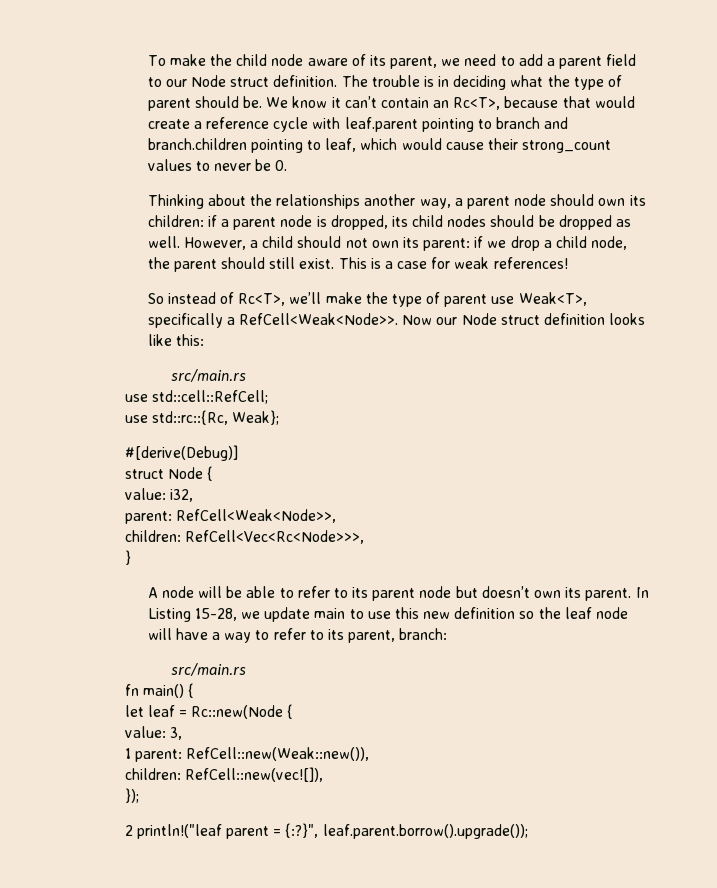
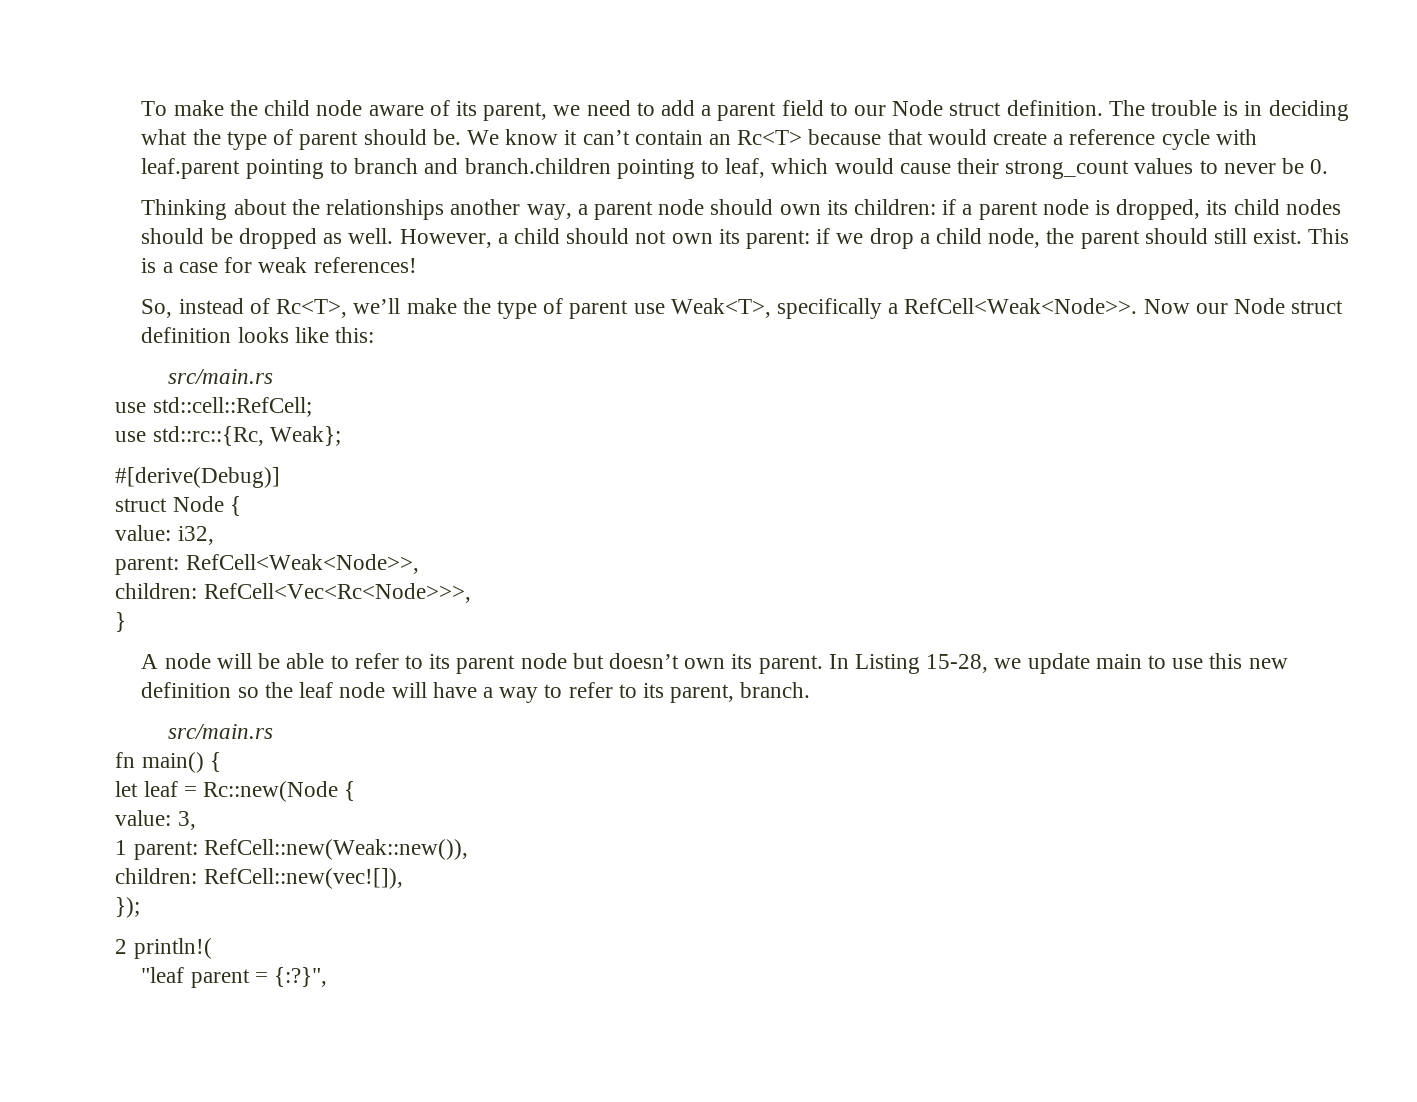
- We know it can’t contain an Rc<T>, because that would create a reference cycle with leaf.parent pointing to branch and branch.children pointing to leaf, which would cause their strong_count values to never be 0.
+ We know it can’t contain an Rc<T> because that would create a reference cycle with leaf.parent pointing to branch and branch.children pointing to leaf, which would cause their strong_count values to never be 0.
- So instead of Rc<T>, we’ll make the type of parent use Weak<T>, specifically a RefCell<Weak<Node>>.
+ So, instead of Rc<T>, we’ll make the type of parent use Weak<T>, specifically a RefCell<Weak<Node>>.
- In Listing 15-28, we update main to use this new definition so the leaf node will have a way to refer to its parent, branch:
+ In Listing 15-28, we update main to use this new definition so the leaf node will have a way to refer to its parent, branch.
- 2 println!("leaf parent = {:?}", leaf.parent.borrow().upgrade());
+ 2 println!(
+ "leaf parent = {:?}",

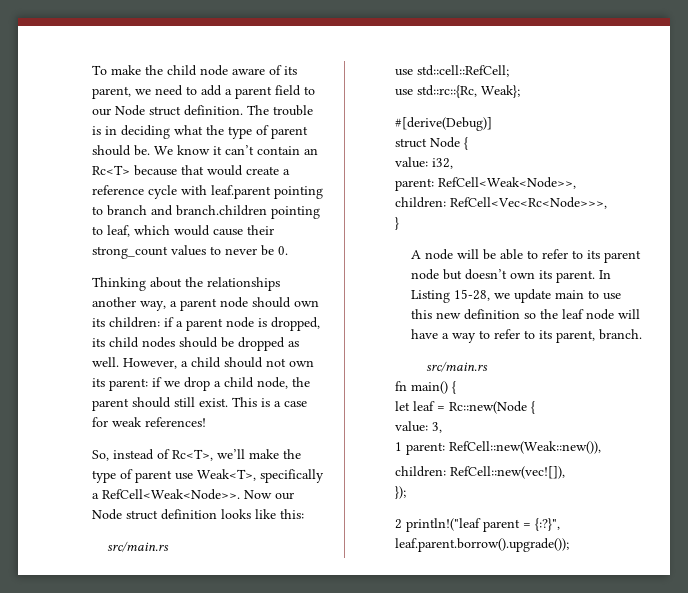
- 2 println!(
- "leaf parent = {:?}",
+ 2 println!("leaf parent = {:?}", leaf.parent.borrow().upgrade());

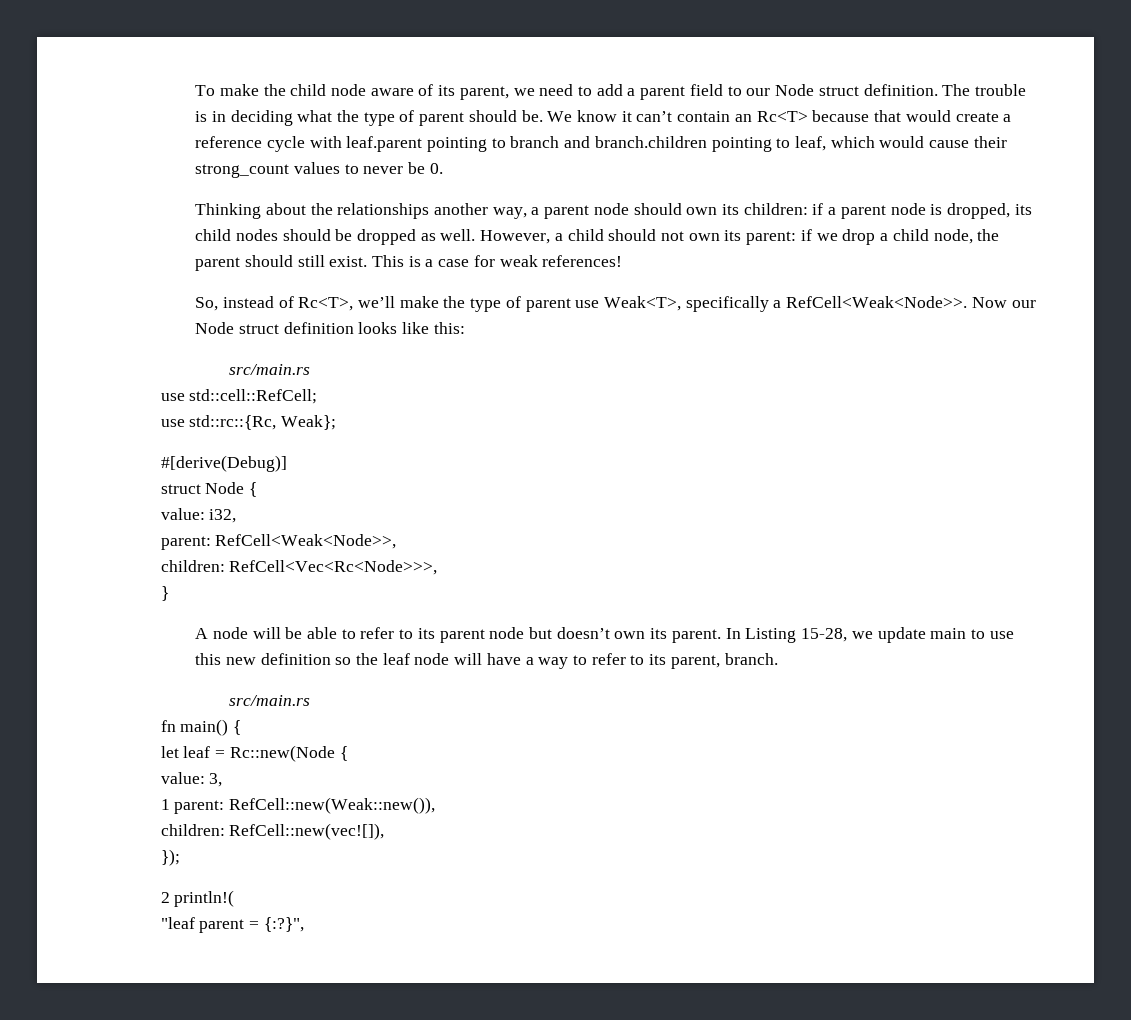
- 2 println!("leaf parent = {:?}", leaf.parent.borrow().upgrade());
+ 2 println!(
+ "leaf parent = {:?}",

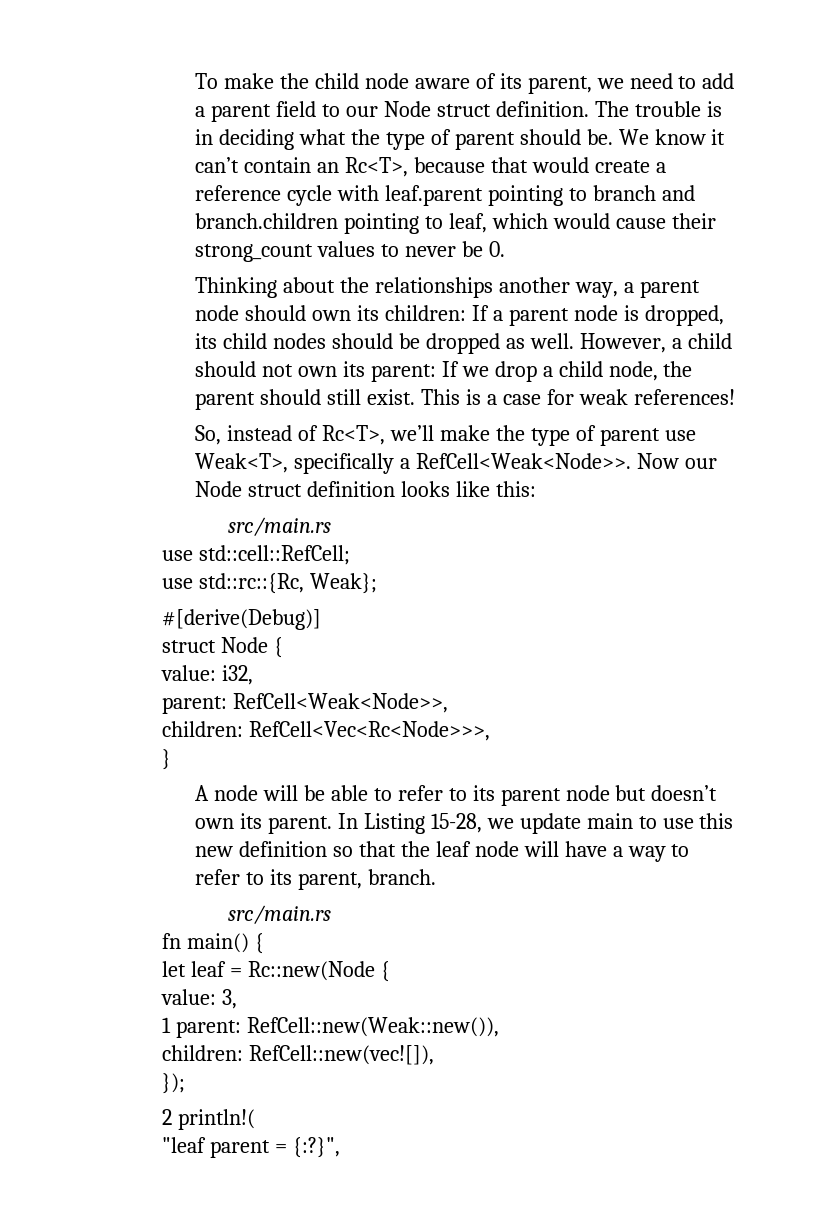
- We know it can’t contain an Rc<T> because that would create a reference cycle with leaf.parent pointing to branch and branch.children pointing to leaf, which would cause their strong_count values to never be 0.
+ We know it can’t contain an Rc<T>, because that would create a reference cycle with leaf.parent pointing to branch and branch.children pointing to leaf, which would cause their strong_count values to never be 0.
- Thinking about the relationships another way, a parent node should own its children: if a parent node is dropped, its child nodes should be dropped as well.
+ Thinking about the relationships another way, a parent node should own its children: If a parent node is dropped, its child nodes should be dropped as well.
- However, a child should not own its parent: if we drop a child node, the parent should still exist.
+ However, a child should not own its parent: If we drop a child node, the parent should still exist.
- In Listing 15-28, we update main to use this new definition so the leaf node will have a way to refer to its parent, branch.
+ In Listing 15-28, we update main to use this new definition so that the leaf node will have a way to refer to its parent, branch.

